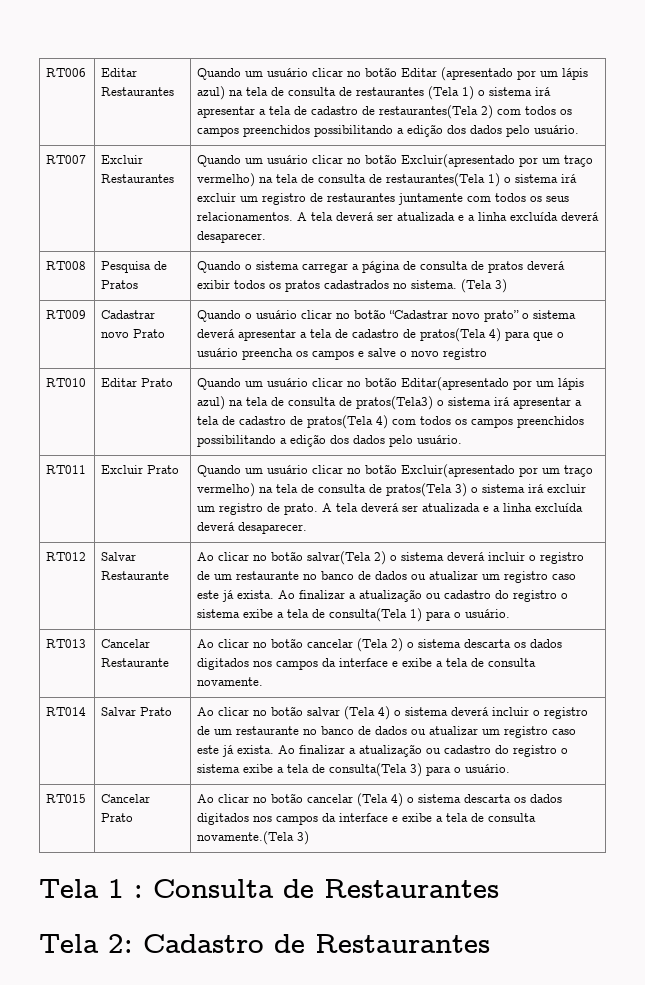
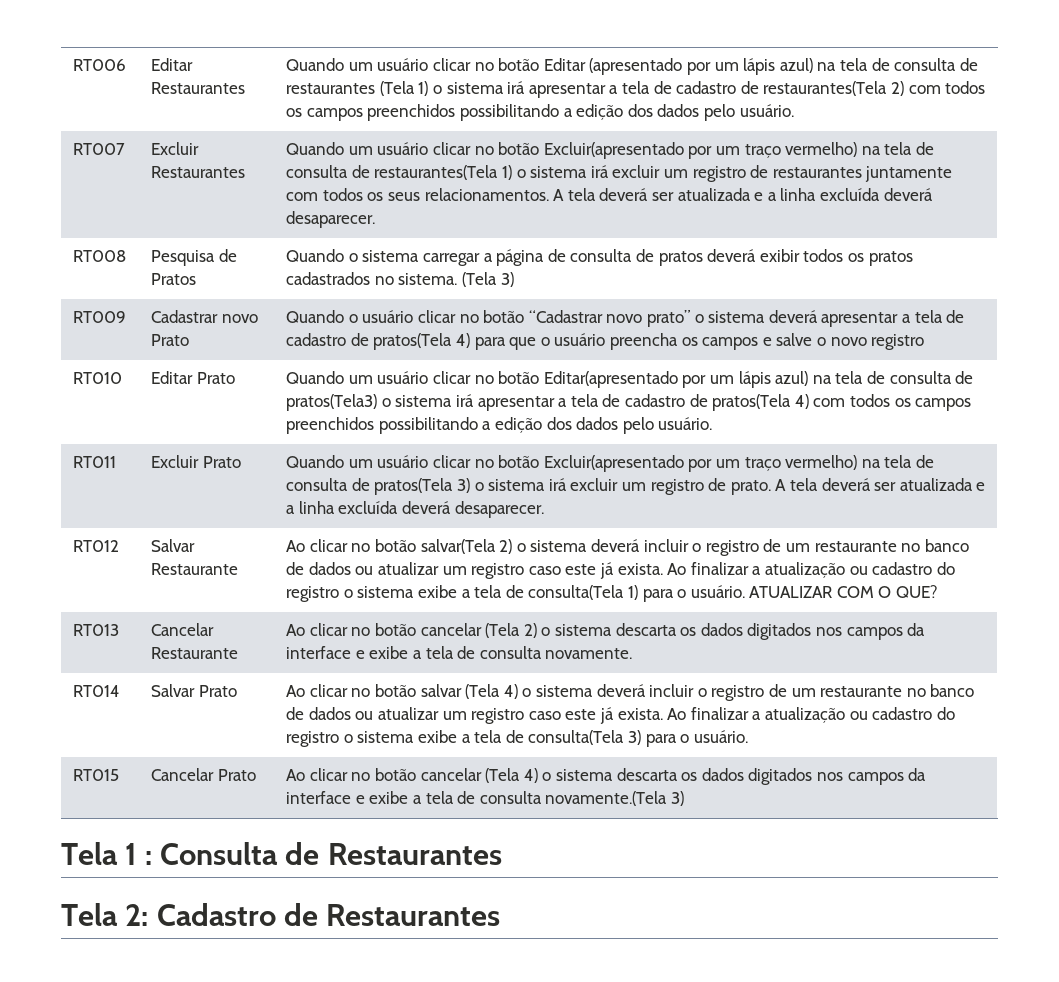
+ ATUALIZAR COM O QUE?

